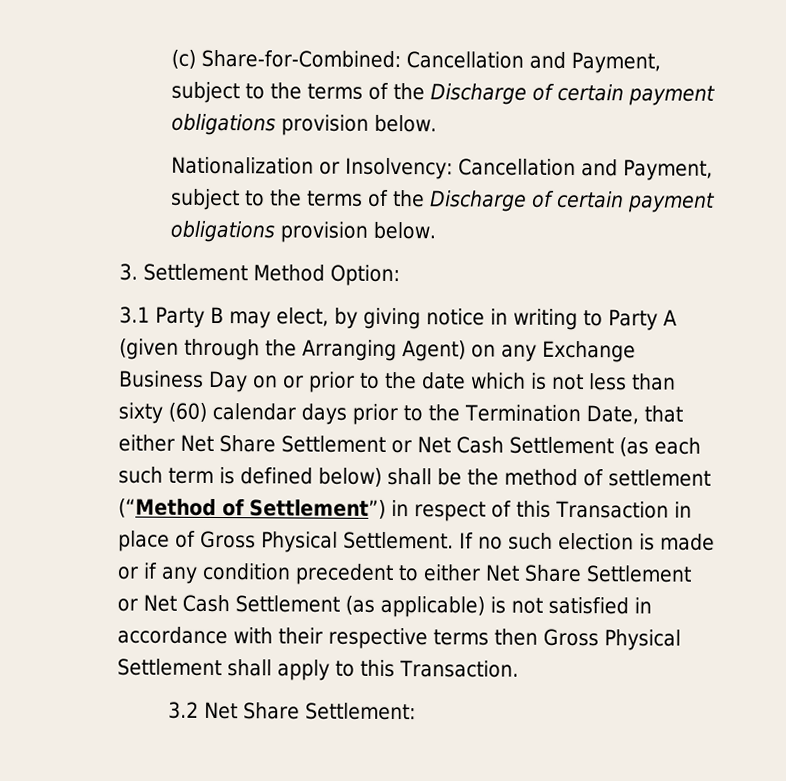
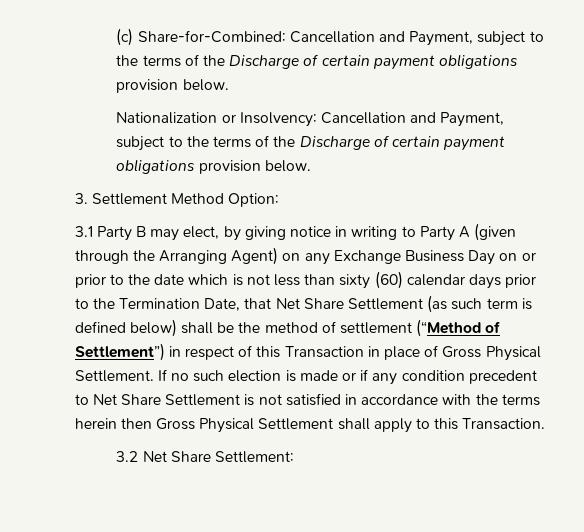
- 3.1 Party B may elect, by giving notice in writing to Party A (given through the Arranging Agent) on any Exchange Business Day on or prior to the date which is not less than sixty (60) calendar days prior to the Termination Date, that either Net Share Settlement or Net Cash Settlement (as each such term is defined below) shall be the method of settlement (“Method of Settlement”) in respect of this Transaction in place of Gross Physical Settlement.
+ 3.1 Party B may elect, by giving notice in writing to Party A (given through the Arranging Agent) on any Exchange Business Day on or prior to the date which is not less than sixty (60) calendar days prior to the Termination Date, that Net Share Settlement (as such term is defined below) shall be the method of settlement (“Method of Settlement”) in respect of this Transaction in place of Gross Physical Settlement.
- If no such election is made or if any condition precedent to either Net Share Settlement or Net Cash Settlement (as applicable) is not satisfied in accordance with their respective terms then Gross Physical Settlement shall apply to this Transaction.
+ If no such election is made or if any condition precedent to Net Share Settlement is not satisfied in accordance with the terms herein then Gross Physical Settlement shall apply to this Transaction.

